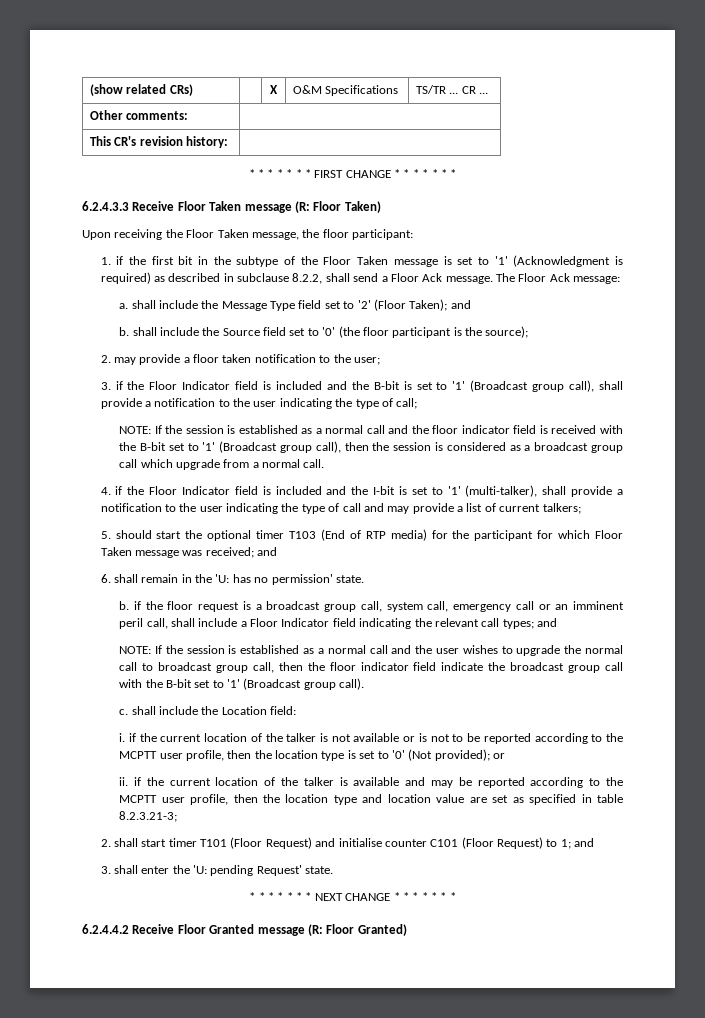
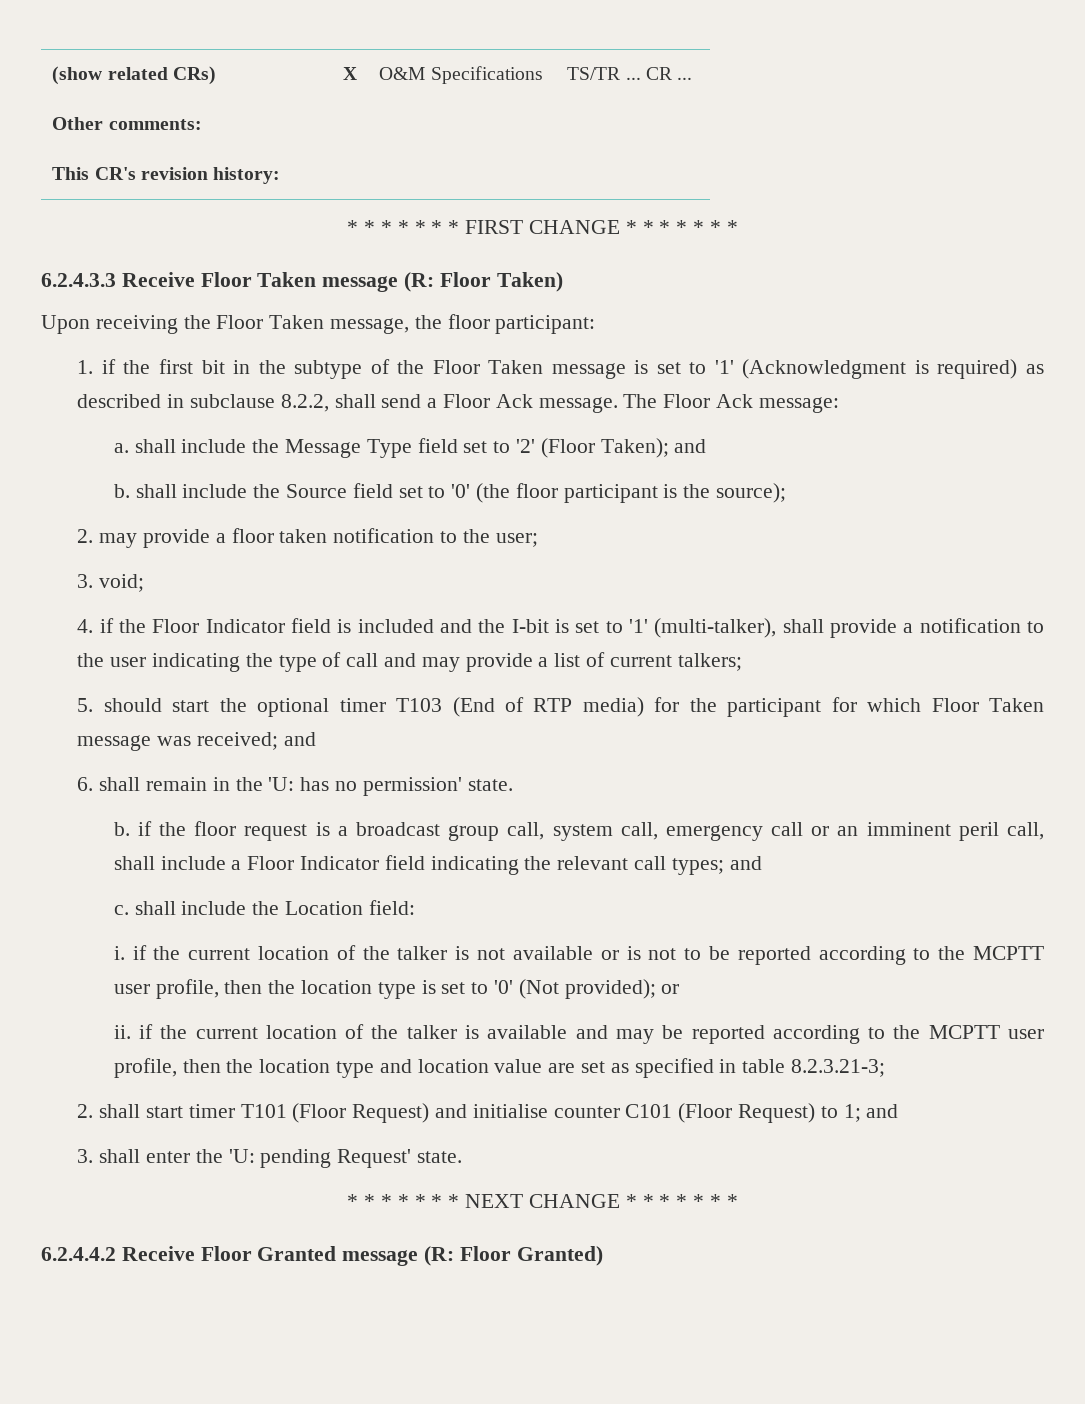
- 3. if the Floor Indicator field is included and the B-bit is set to '1' (Broadcast group call), shall provide a notification to the user indicating the type of call;
- NOTE: If the session is established as a normal call and the floor indicator field is received with the B-bit set to '1' (Broadcast group call), then the session is considered as a broadcast group call which upgrade from a normal call.
+ 3. void;
- NOTE: If the session is established as a normal call and the user wishes to upgrade the normal call to broadcast group call, then the floor indicator field indicate the broadcast group call with the B-bit set to '1' (Broadcast group call).

